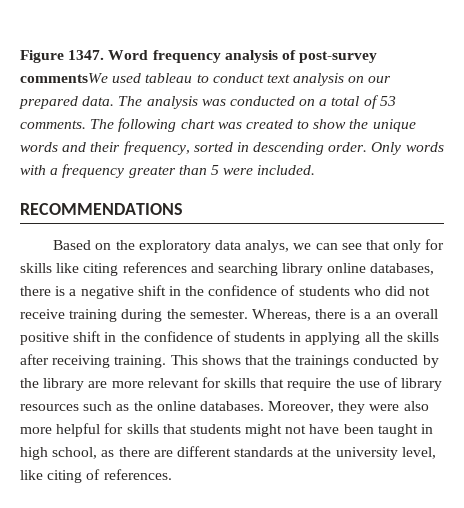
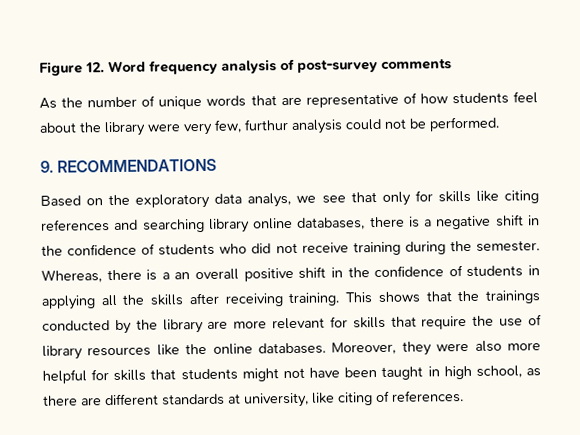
- Figure 1347. Word frequency analysis of post-survey commentsWe used tableau to conduct text analysis on our prepared data. The analysis was conducted on a total of 53 comments. The following chart was created to show the unique words and their frequency, sorted in descending order. Only words with a frequency greater than 5 were included.
- RECOMMENDATIONS
+ Figure 12. Word frequency analysis of post-survey comments
+ As the number of unique words that are representative of how students feel about the library were very few, furthur analysis could not be performed.
+ 9. RECOMMENDATIONS
- Based on the exploratory data analys, we can see that only for skills like citing references and searching library online databases, there is a negative shift in the confidence of students who did not receive training during the semester.
+ Based on the exploratory data analys, we see that only for skills like citing references and searching library online databases, there is a negative shift in the confidence of students who did not receive training during the semester.
- This shows that the trainings conducted by the library are more relevant for skills that require the use of library resources such as the online databases.
+ This shows that the trainings conducted by the library are more relevant for skills that require the use of library resources like the online databases.
- Moreover, they were also more helpful for skills that students might not have been taught in high school, as there are different standards at the university level, like citing of references.
+ Moreover, they were also more helpful for skills that students might not have been taught in high school, as there are different standards at university, like citing of references.

